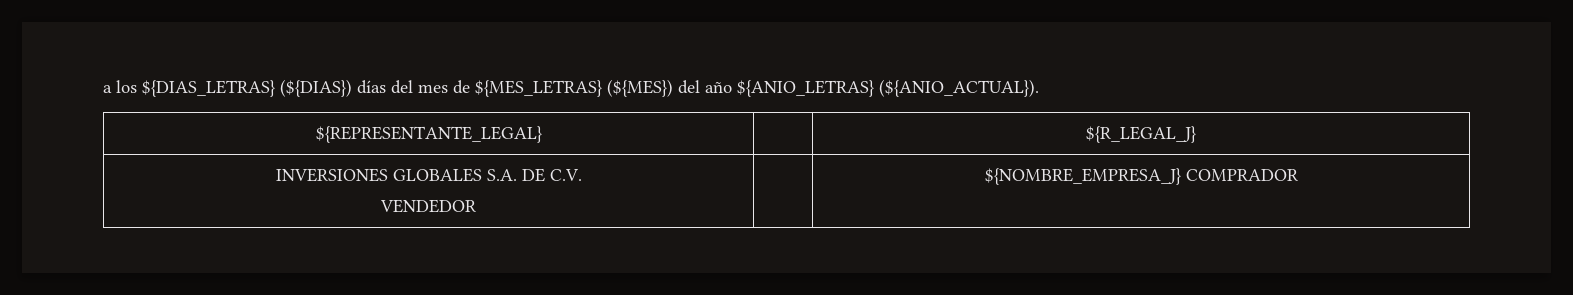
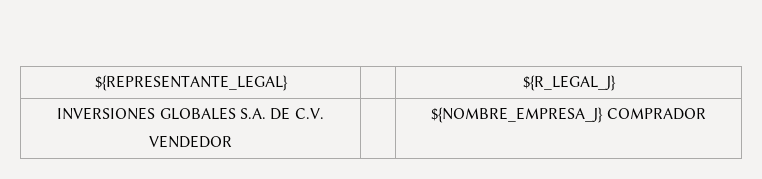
- a los ${DIAS_LETRAS} (${DIAS}) días del mes de ${MES_LETRAS} (${MES}) del año ${ANIO_LETRAS} (${ANIO_ACTUAL}).

